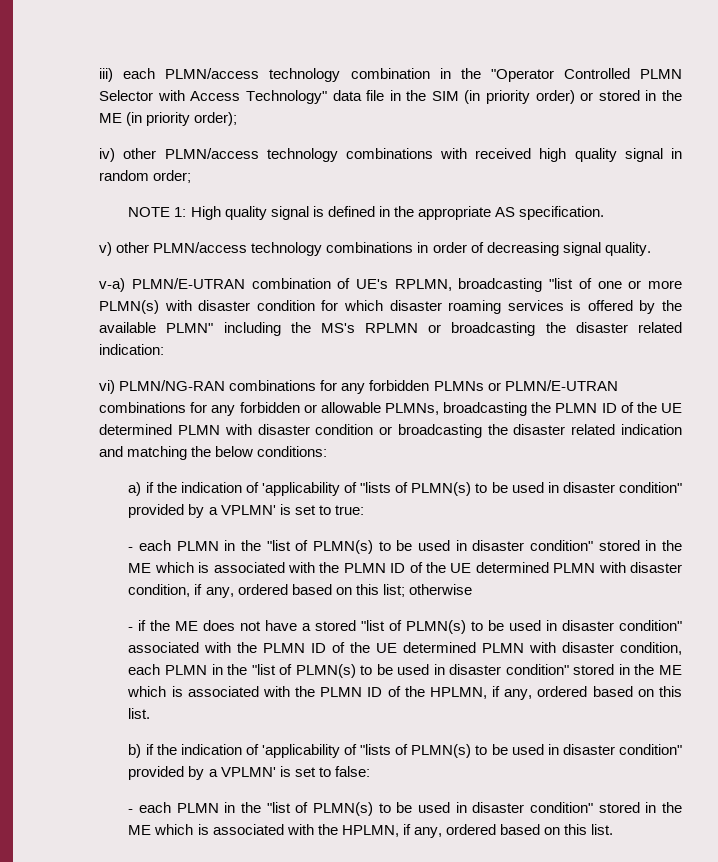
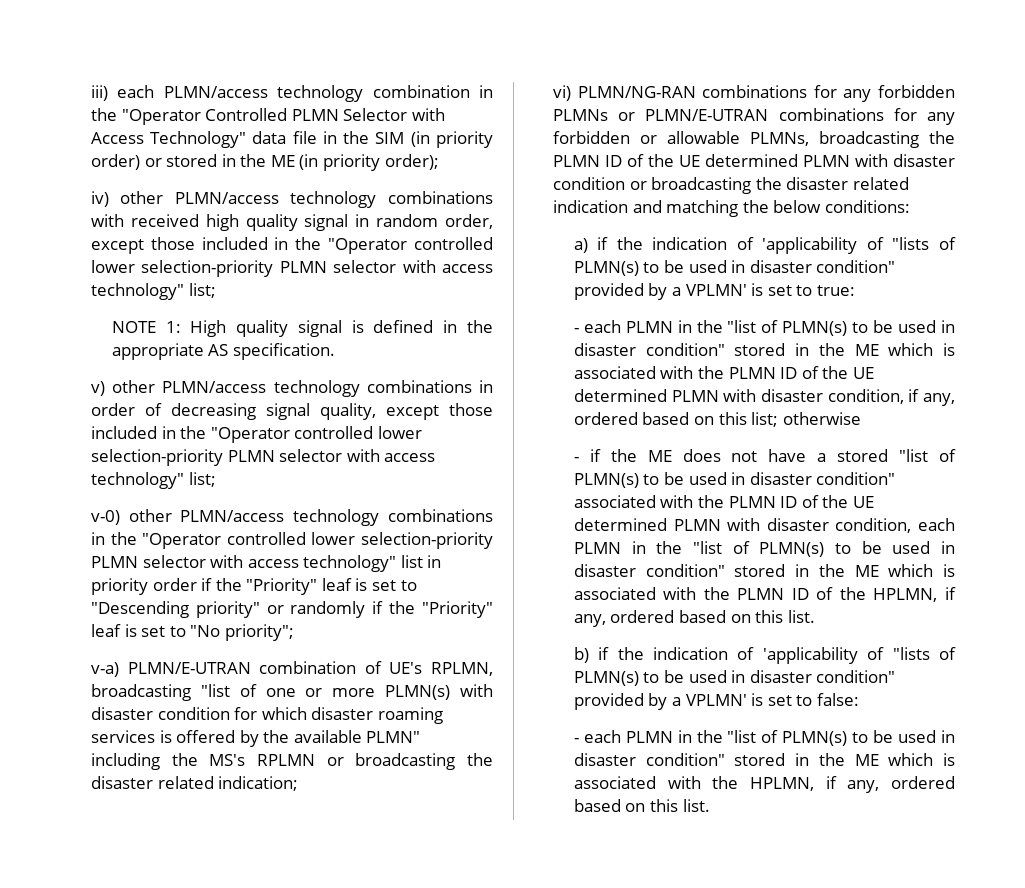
- iv) other PLMN/access technology combinations with received high quality signal in random order;
+ iv) other PLMN/access technology combinations with received high quality signal in random order, except those included in the "Operator controlled lower selection-priority PLMN selector with access technology" list;
- v) other PLMN/access technology combinations in order of decreasing signal quality.
+ v) other PLMN/access technology combinations in order of decreasing signal quality, except those included in the "Operator controlled lower selection-priority PLMN selector with access technology" list;
+ v-0) other PLMN/access technology combinations in the "Operator controlled lower selection-priority PLMN selector with access technology" list in priority order if the "Priority" leaf is set to "Descending priority" or randomly if the "Priority" leaf is set to "No priority";
- v-a) PLMN/E-UTRAN combination of UE's RPLMN, broadcasting "list of one or more PLMN(s) with disaster condition for which disaster roaming services is offered by the available PLMN" including the MS's RPLMN or broadcasting the disaster related indication:
+ v-a) PLMN/E-UTRAN combination of UE's RPLMN, broadcasting "list of one or more PLMN(s) with disaster condition for which disaster roaming services is offered by the available PLMN" including the MS's RPLMN or broadcasting the disaster related indication;

